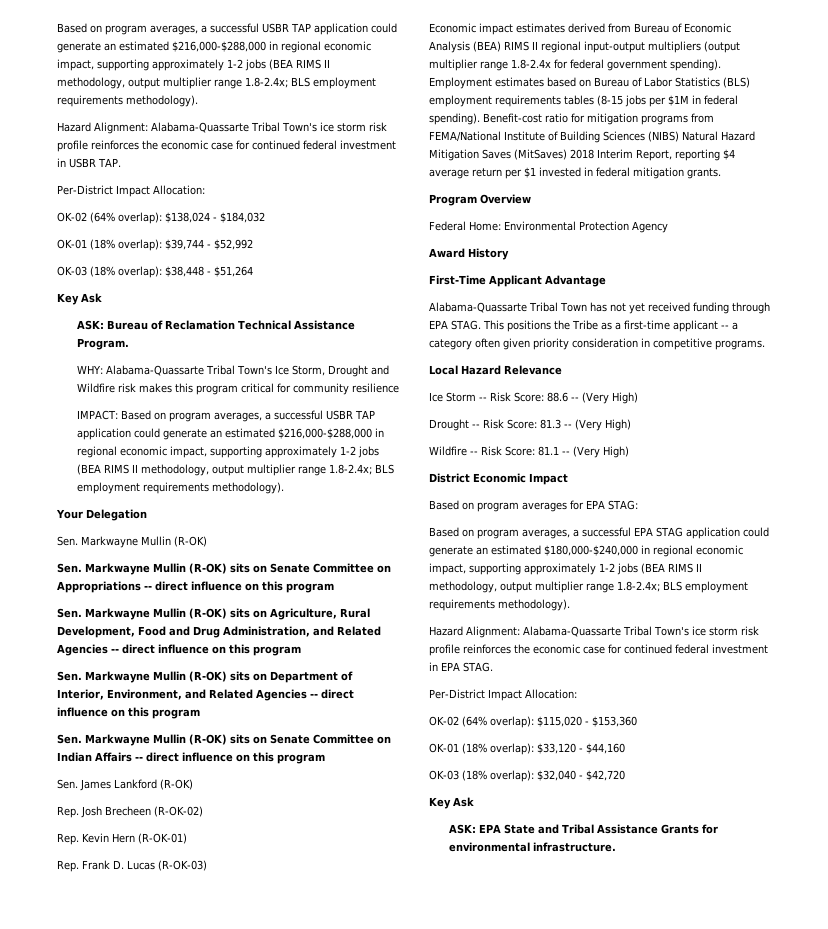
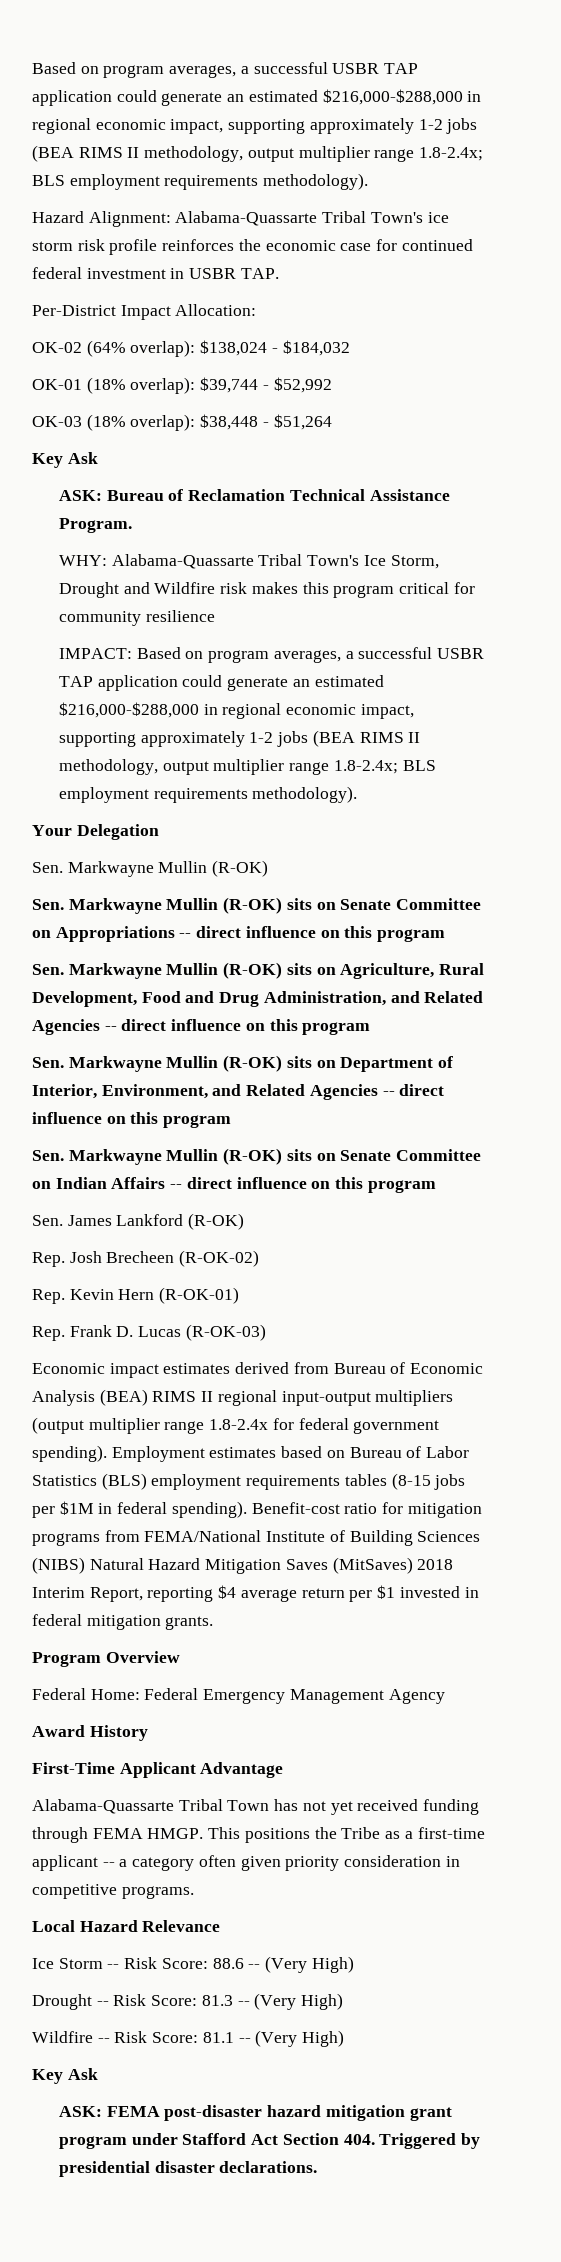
- Federal Home: Environmental Protection Agency
+ Federal Home: Federal Emergency Management Agency
- Alabama-Quassarte Tribal Town has not yet received funding through EPA STAG.
+ Alabama-Quassarte Tribal Town has not yet received funding through FEMA HMGP.
  Wildfire -- Risk Score: 81.1 -- (Very High)
- District Economic Impact
- Based on program averages for EPA STAG:
- Based on program averages, a successful EPA STAG application could generate an estimated $180,000-$240,000 in regional economic impact, supporting approximately 1-2 jobs (BEA RIMS II methodology, output multiplier range 1.8-2.4x; BLS employment requirements methodology).
- Hazard Alignment: Alabama-Quassarte Tribal Town's ice storm risk profile reinforces the economic case for continued federal investment in EPA STAG.
- Per-District Impact Allocation:
- OK-02 (64% overlap): $115,020 - $153,360
- OK-01 (18% overlap): $33,120 - $44,160
- OK-03 (18% overlap): $32,040 - $42,720
  Key Ask
- ASK: EPA State and Tribal Assistance Grants for environmental infrastructure.
+ ASK: FEMA post-disaster hazard mitigation grant program under Stafford Act Section 404. Triggered by presidential disaster declarations.

